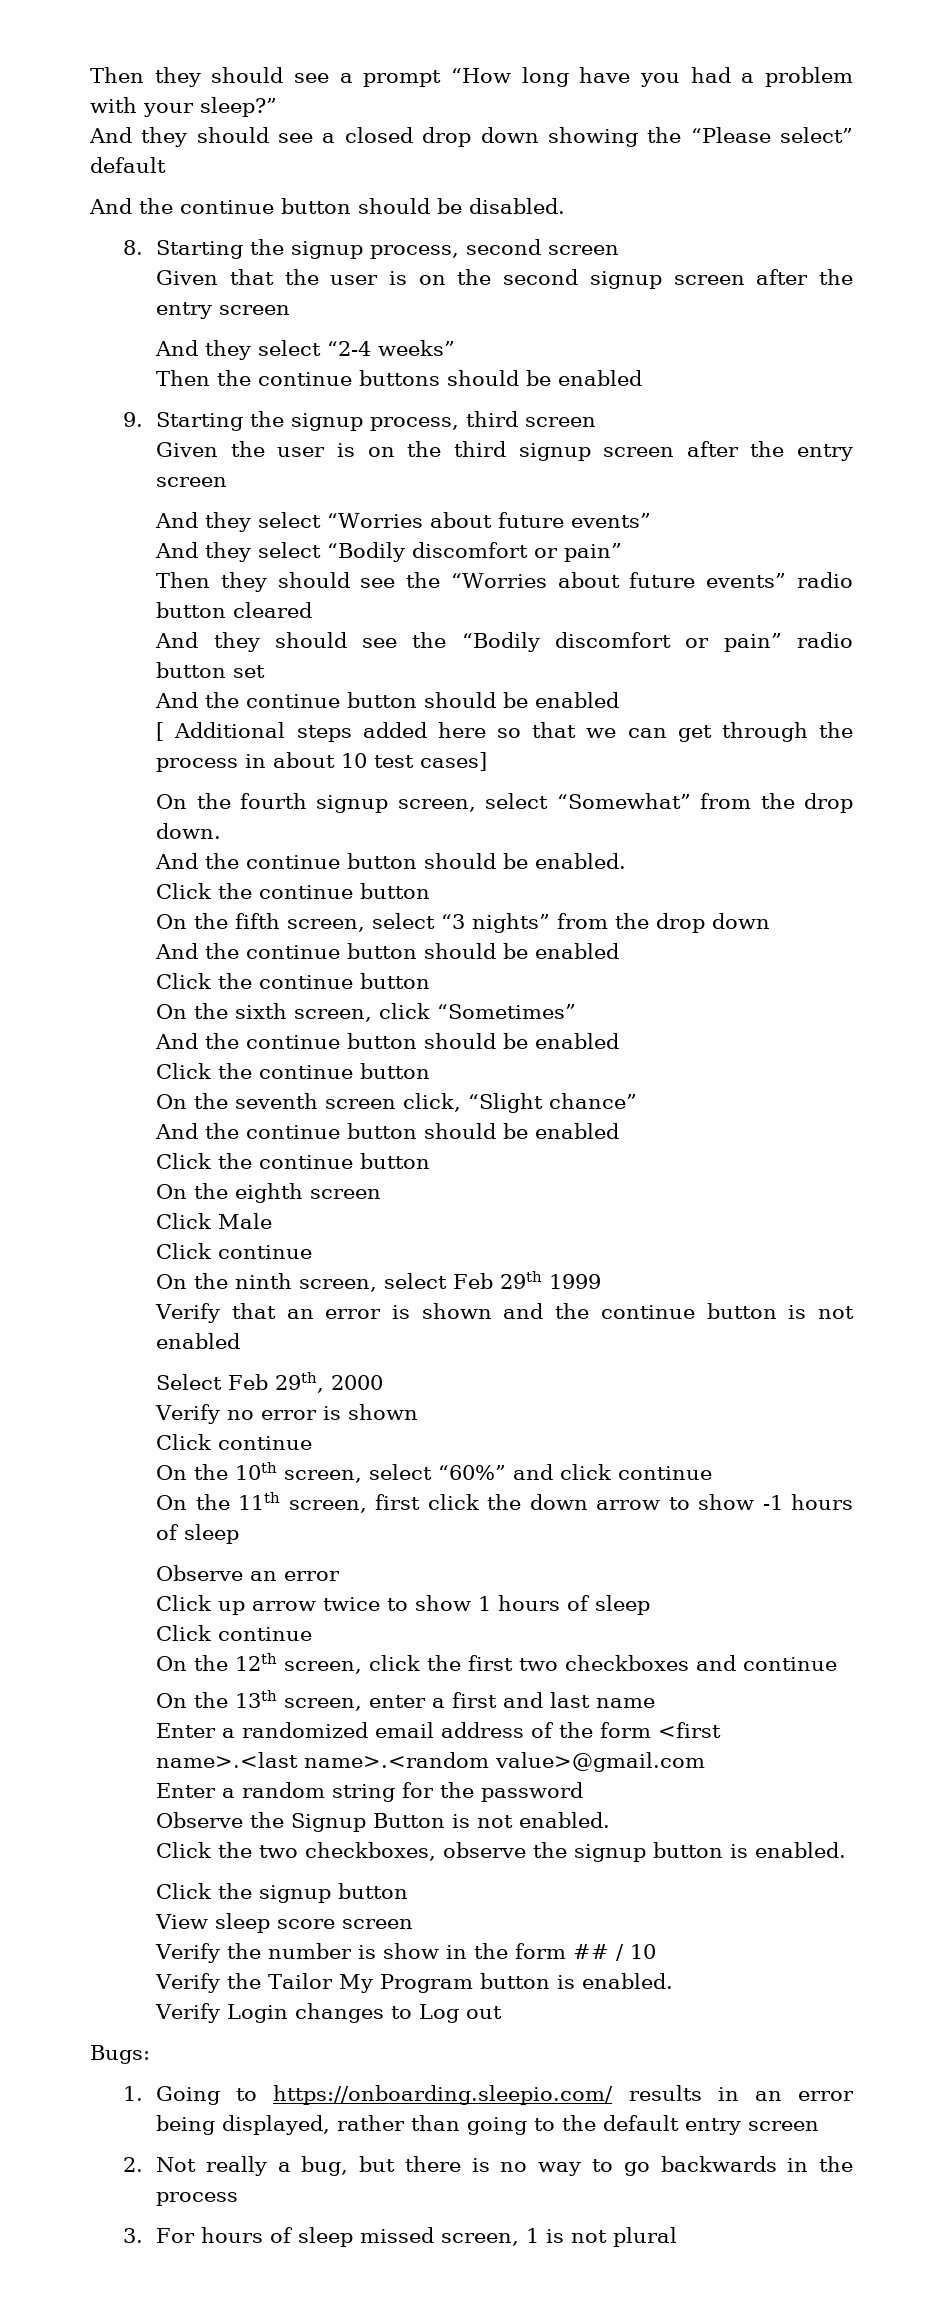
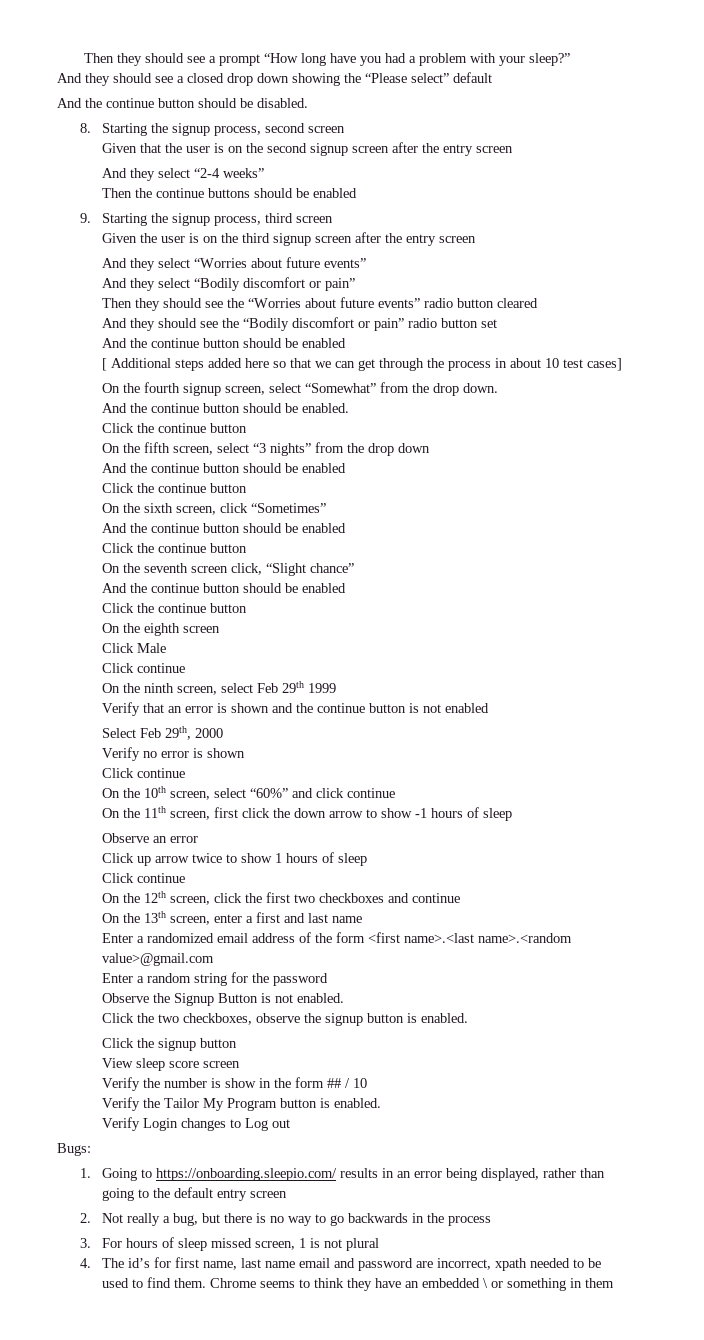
+ 4. The id’s for first name, last name email and password are incorrect, xpath needed to be used to find them. Chrome seems to think they have an embedded \ or something in them

